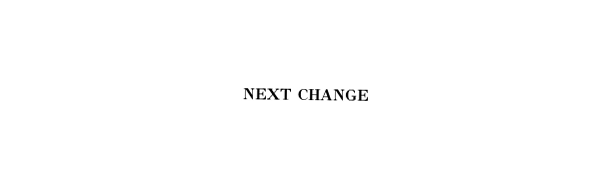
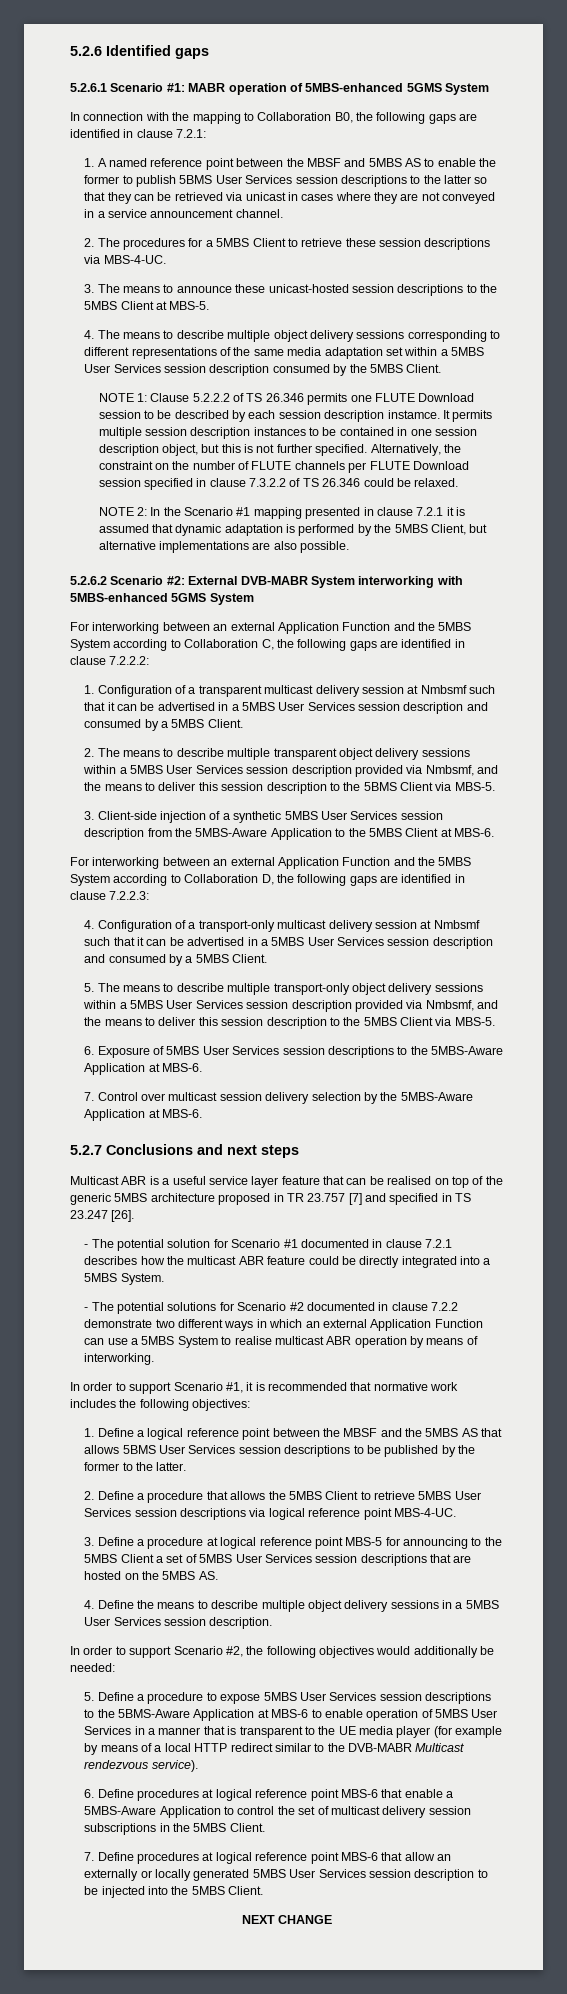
+ 5.2.6 Identified gaps
+ 5.2.6.1 Scenario #1: MABR operation of 5MBS-enhanced 5GMS System
+ In connection with the mapping to Collaboration B0, the following gaps are identified in clause 7.2.1:
+ 1. A named reference point between the MBSF and 5MBS AS to enable the former to publish 5BMS User Services session descriptions to the latter so that they can be retrieved via unicast in cases where they are not conveyed in a service announcement channel.
+ 2. The procedures for a 5MBS Client to retrieve these session descriptions via MBS-4-UC.
+ 3. The means to announce these unicast-hosted session descriptions to the 5MBS Client at MBS-5.
+ 4. The means to describe multiple object delivery sessions corresponding to different representations of the same media adaptation set within a 5MBS User Services session description consumed by the 5MBS Client.
+ NOTE 1: Clause 5.2.2.2 of TS 26.346 permits one FLUTE Download session to be described by each session description instamce. It permits multiple session description instances to be contained in one session description object, but this is not further specified. Alternatively, the constraint on the number of FLUTE channels per FLUTE Download session specified in clause 7.3.2.2 of TS 26.346 could be relaxed.
+ NOTE 2: In the Scenario #1 mapping presented in clause 7.2.1 it is assumed that dynamic adaptation is performed by the 5MBS Client, but alternative implementations are also possible.
+ 5.2.6.2 Scenario #2: External DVB-MABR System interworking with 5MBS-enhanced 5GMS System
+ For interworking between an external Application Function and the 5MBS System according to Collaboration C, the following gaps are identified in clause 7.2.2.2:
+ 1. Configuration of a transparent multicast delivery session at Nmbsmf such that it can be advertised in a 5MBS User Services session description and consumed by a 5MBS Client.
+ 2. The means to describe multiple transparent object delivery sessions within a 5MBS User Services session description provided via Nmbsmf, and the means to deliver this session description to the 5BMS Client via MBS-5.
+ 3. Client-side injection of a synthetic 5MBS User Services session description from the 5MBS-Aware Application to the 5MBS Client at MBS-6.
+ For interworking between an external Application Function and the 5MBS System according to Collaboration D, the following gaps are identified in clause 7.2.2.3:
+ 4. Configuration of a transport-only multicast delivery session at Nmbsmf such that it can be advertised in a 5MBS User Services session description and consumed by a 5MBS Client.
+ 5. The means to describe multiple transport-only object delivery sessions within a 5MBS User Services session description provided via Nmbsmf, and the means to deliver this session description to the 5MBS Client via MBS-5.
+ 6. Exposure of 5MBS User Services session descriptions to the 5MBS-Aware Application at MBS-6.
+ 7. Control over multicast session delivery selection by the 5MBS-Aware Application at MBS-6.
+ 5.2.7 Conclusions and next steps
+ Multicast ABR is a useful service layer feature that can be realised on top of the generic 5MBS architecture proposed in TR 23.757 [7] and specified in TS 23.247 [26].
+ - The potential solution for Scenario #1 documented in clause 7.2.1 describes how the multicast ABR feature could be directly integrated into a 5MBS System.
+ - The potential solutions for Scenario #2 documented in clause 7.2.2 demonstrate two different ways in which an external Application Function can use a 5MBS System to realise multicast ABR operation by means of interworking.
+ In order to support Scenario #1, it is recommended that normative work includes the following objectives:
+ 1. Define a logical reference point between the MBSF and the 5MBS AS that allows 5BMS User Services session descriptions to be published by the former to the latter.
+ 2. Define a procedure that allows the 5MBS Client to retrieve 5MBS User Services session descriptions via logical reference point MBS-4-UC.
+ 3. Define a procedure at logical reference point MBS-5 for announcing to the 5MBS Client a set of 5MBS User Services session descriptions that are hosted on the 5MBS AS.
+ 4. Define the means to describe multiple object delivery sessions in a 5MBS User Services session description.
+ In order to support Scenario #2, the following objectives would additionally be needed:
+ 5. Define a procedure to expose 5MBS User Services session descriptions to the 5BMS-Aware Application at MBS-6 to enable operation of 5MBS User Services in a manner that is transparent to the UE media player (for example by means of a local HTTP redirect similar to the DVB-MABR Multicast rendezvous service).
+ 6. Define procedures at logical reference point MBS-6 that enable a 5MBS-Aware Application to control the set of multicast delivery session subscriptions in the 5MBS Client.
+ 7. Define procedures at logical reference point MBS-6 that allow an externally or locally generated 5MBS User Services session description to be injected into the 5MBS Client.

